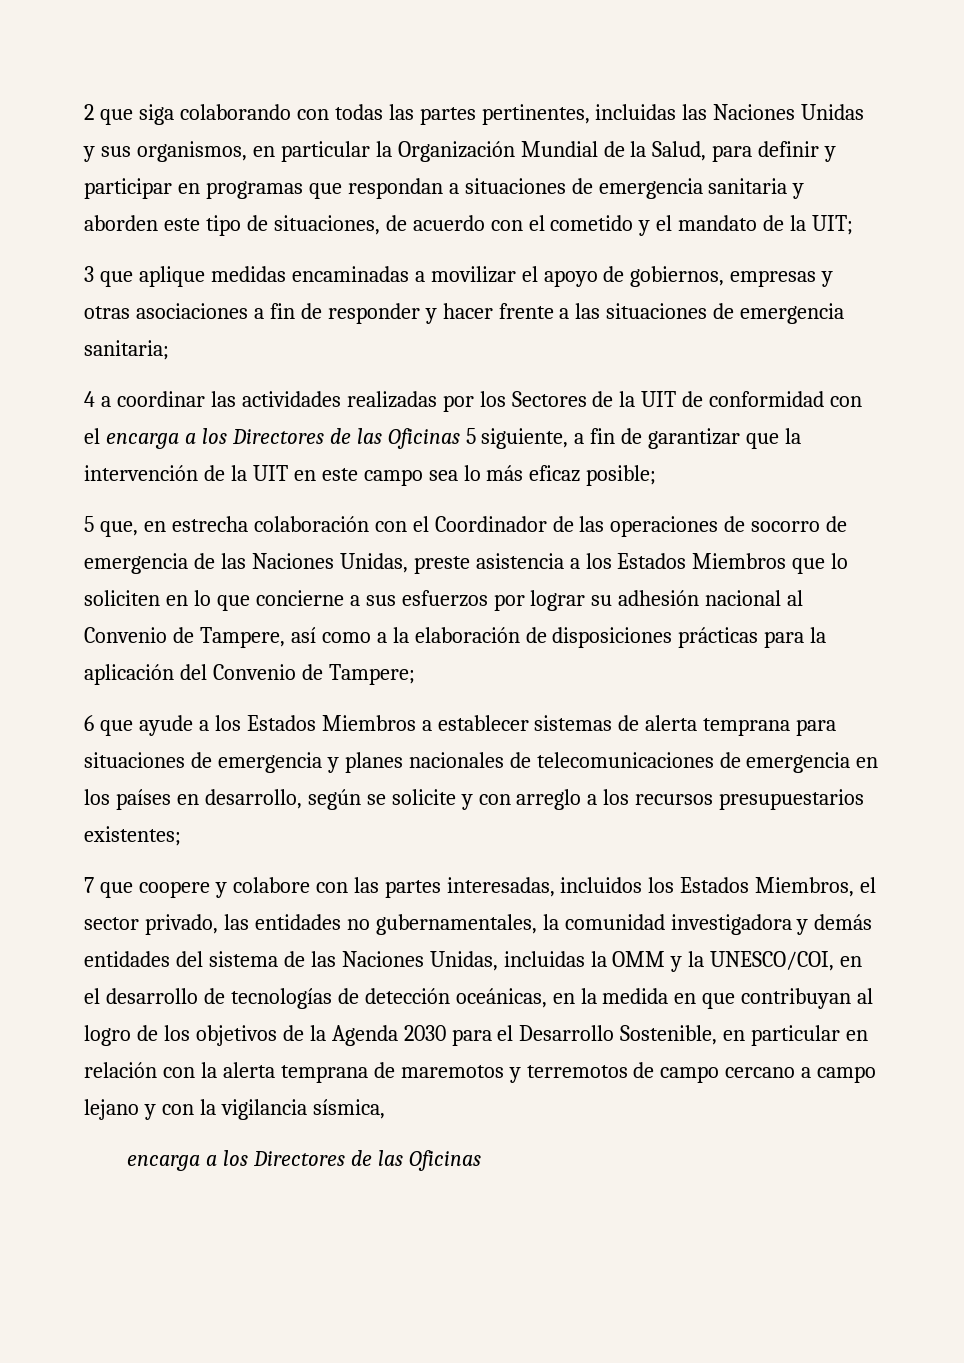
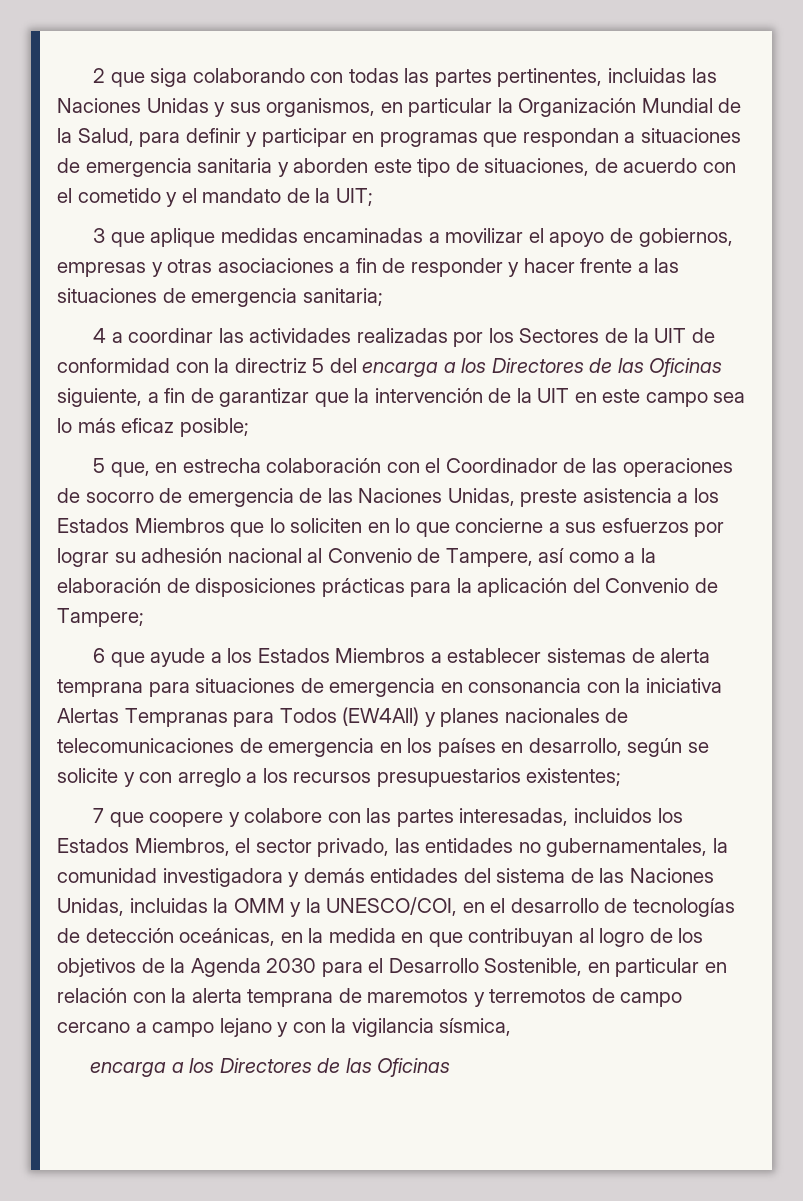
- 4 a coordinar las actividades realizadas por los Sectores de la UIT de conformidad con el encarga a los Directores de las Oficinas 5 siguiente, a fin de garantizar que la intervención de la UIT en este campo sea lo más eficaz posible;
+ 4 a coordinar las actividades realizadas por los Sectores de la UIT de conformidad con la directriz 5 del encarga a los Directores de las Oficinas siguiente, a fin de garantizar que la intervención de la UIT en este campo sea lo más eficaz posible;
- 6 que ayude a los Estados Miembros a establecer sistemas de alerta temprana para situaciones de emergencia y planes nacionales de telecomunicaciones de emergencia en los países en desarrollo, según se solicite y con arreglo a los recursos presupuestarios existentes;
+ 6 que ayude a los Estados Miembros a establecer sistemas de alerta temprana para situaciones de emergencia en consonancia con la iniciativa Alertas Tempranas para Todos (EW4All) y planes nacionales de telecomunicaciones de emergencia en los países en desarrollo, según se solicite y con arreglo a los recursos presupuestarios existentes;

